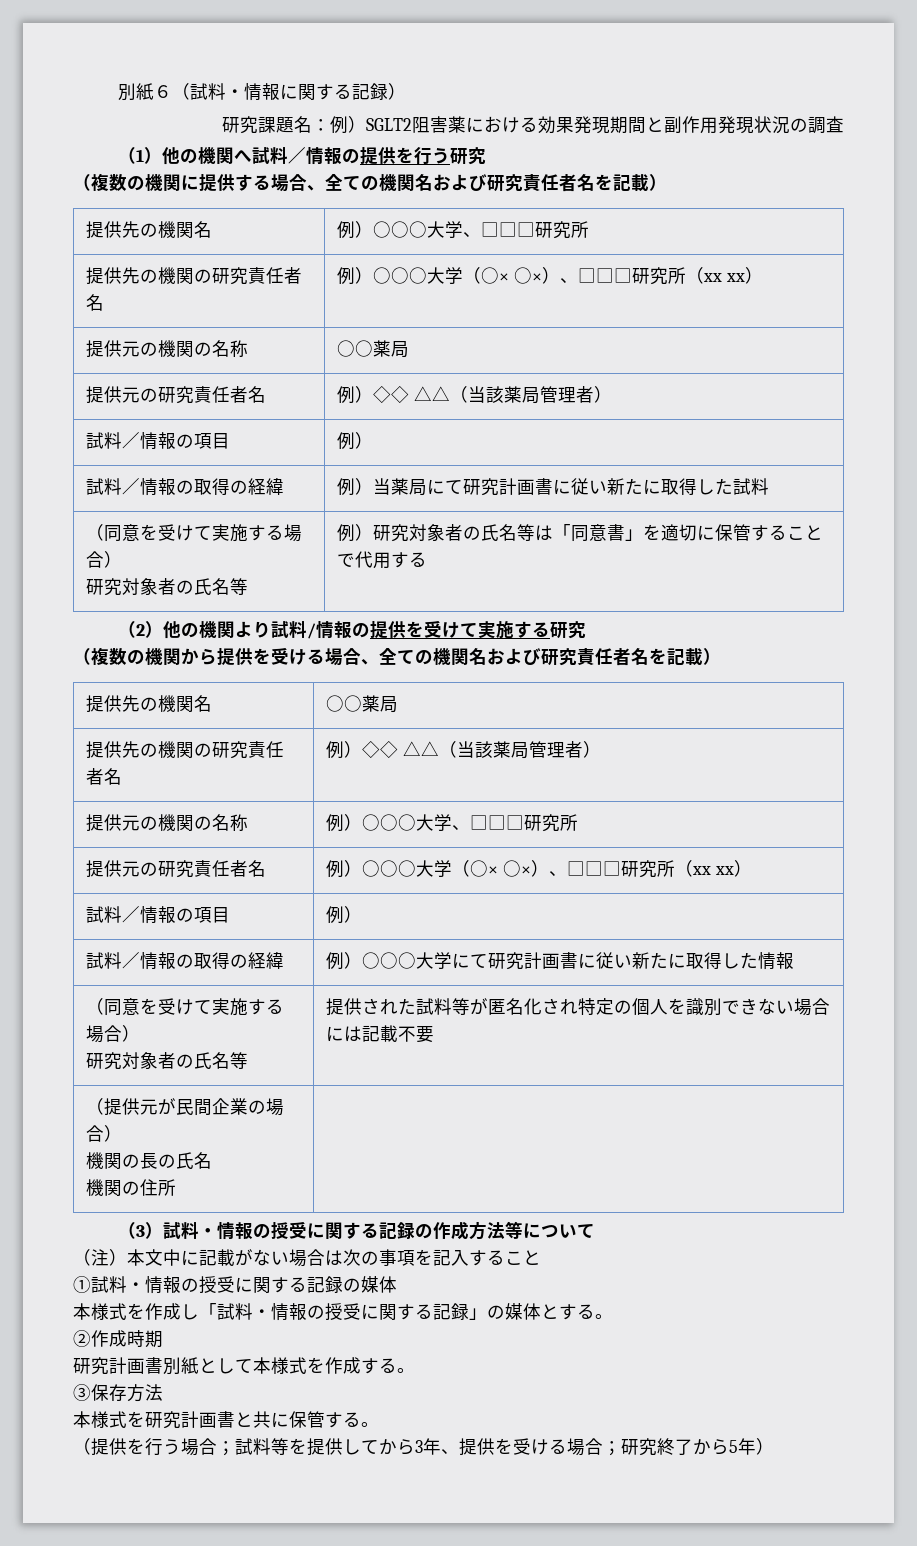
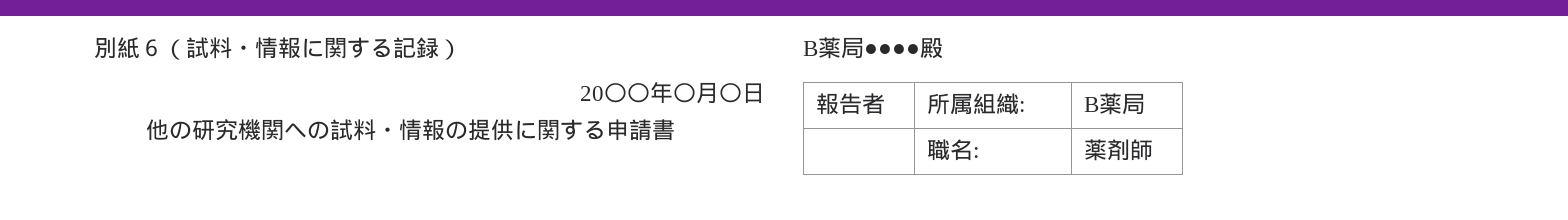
- 研究課題名：例）SGLT2阻害薬における効果発現期間と副作用発現状況の調査
- （1）他の機関へ試料／情報の提供を行う研究
- （複数の機関に提供する場合、全ての機関名および研究責任者名を記載）
- 提供先の機関名 | 例）○○○大学、□□□研究所
- 提供先の機関の研究責任者名 | 例）○○○大学（○× ○×）、□□□研究所（xx xx）
- 提供元の機関の名称 | ○○薬局
- 提供元の研究責任者名 | 例）◇◇ △△（当該薬局管理者）
- 試料／情報の項目 | 例）
- 試料／情報の取得の経緯 | 例）当薬局にて研究計画書に従い新たに取得した試料
- （同意を受けて実施する場合）
- 研究対象者の氏名等 | 例）研究対象者の氏名等は「同意書」を適切に保管することで代用する
- （2）他の機関より試料/情報の提供を受けて実施する研究
- （複数の機関から提供を受ける場合、全ての機関名および研究責任者名を記載）
- 提供先の機関名 | ○○薬局
- 提供先の機関の研究責任者名 | 例）◇◇ △△（当該薬局管理者）
- 提供元の機関の名称 | 例）○○○大学、□□□研究所
- 提供元の研究責任者名 | 例）○○○大学（○× ○×）、□□□研究所（xx xx）
- 試料／情報の項目 | 例）
- 試料／情報の取得の経緯 | 例）○○○大学にて研究計画書に従い新たに取得した情報
- （同意を受けて実施する場合）
- 研究対象者の氏名等 | 提供された試料等が匿名化され特定の個人を識別できない場合には記載不要
- （提供元が民間企業の場合）
- 機関の長の氏名
- 機関の住所 |
- （3）試料・情報の授受に関する記録の作成方法等について
- （注）本文中に記載がない場合は次の事項を記入すること
- ①試料・情報の授受に関する記録の媒体
- 本様式を作成し「試料・情報の授受に関する記録」の媒体とする。
- ②作成時期
- 研究計画書別紙として本様式を作成する。
- ③保存方法
- 本様式を研究計画書と共に保管する。
- （提供を行う場合；試料等を提供してから3年、提供を受ける場合；研究終了から5年）
+ 20〇〇年〇月〇日
+ 他の研究機関への試料・情報の提供に関する申請書
+ B薬局●●●●殿
+ 報告者 | 所属組織: | B薬局
+ | 職名: | 薬剤師

